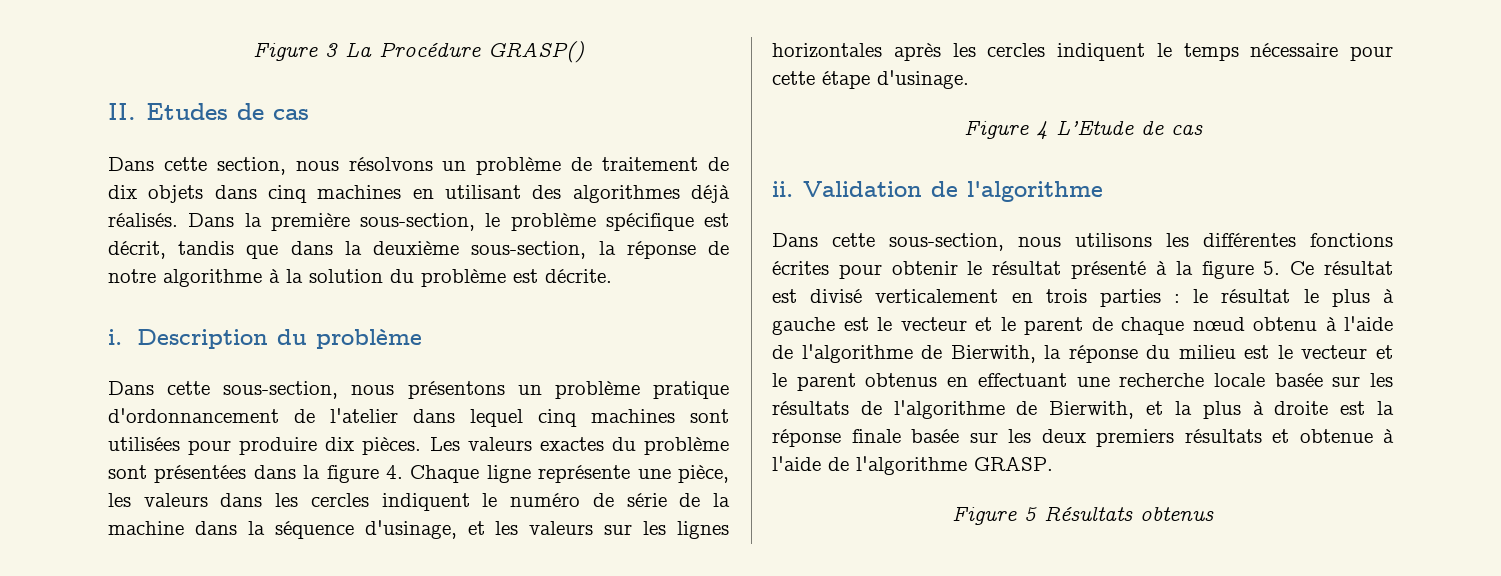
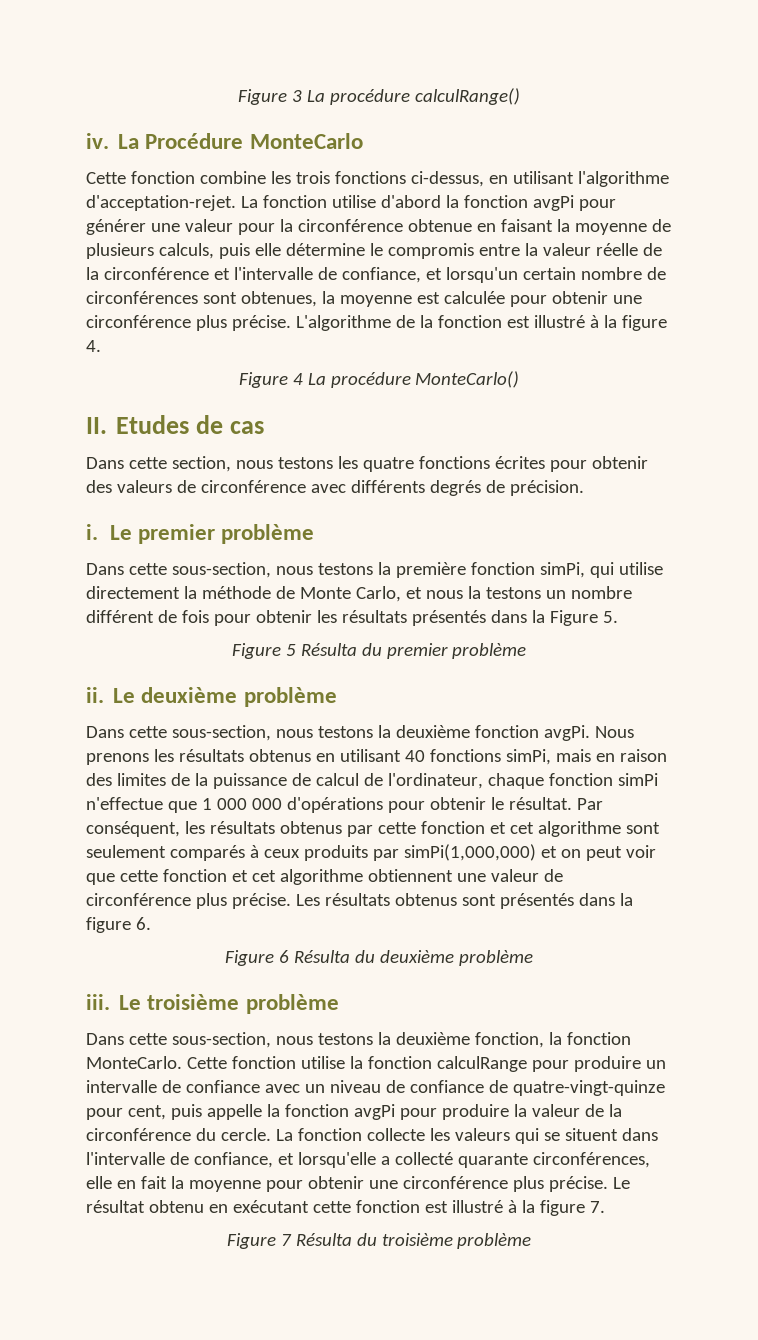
- Figure 3 La Procédure GRASP()
+ Figure 3 La procédure calculRange()
+ iv. La Procédure MonteCarlo
+ Cette fonction combine les trois fonctions ci-dessus, en utilisant l'algorithme d'acceptation-rejet. La fonction utilise d'abord la fonction avgPi pour générer une valeur pour la circonférence obtenue en faisant la moyenne de plusieurs calculs, puis elle détermine le compromis entre la valeur réelle de la circonférence et l'intervalle de confiance, et lorsqu'un certain nombre de circonférences sont obtenues, la moyenne est calculée pour obtenir une circonférence plus précise. L'algorithme de la fonction est illustré à la figure 4.
+ Figure 4 La procédure MonteCarlo()
- Dans cette section, nous résolvons un problème de traitement de dix objets dans cinq machines en utilisant des algorithmes déjà réalisés. Dans la première sous-section, le problème spécifique est décrit, tandis que dans la deuxième sous-section, la réponse de notre algorithme à la solution du problème est décrite.
+ Dans cette section, nous testons les quatre fonctions écrites pour obtenir des valeurs de circonférence avec différents degrés de précision.
- Description du problème
- Dans cette sous-section, nous présentons un problème pratique d'ordonnancement de l'atelier dans lequel cinq machines sont utilisées pour produire dix pièces. Les valeurs exactes du problème sont présentées dans la figure 4. Chaque ligne représente une pièce, les valeurs dans les cercles indiquent le numéro de série de la machine dans la séquence d'usinage, et les valeurs sur les lignes horizontales après les cercles indiquent le temps nécessaire pour cette étape d'usinage.
- Figure 4 L’Etude de cas
- ii. Validation de l'algorithme
- Dans cette sous-section, nous utilisons les différentes fonctions écrites pour obtenir le résultat présenté à la figure 5. Ce résultat est divisé verticalement en trois parties : le résultat le plus à gauche est le vecteur et le parent de chaque nœud obtenu à l'aide de l'algorithme de Bierwith, la réponse du milieu est le vecteur et le parent obtenus en effectuant une recherche locale basée sur les résultats de l'algorithme de Bierwith, et la plus à droite est la réponse finale basée sur les deux premiers résultats et obtenue à l'aide de l'algorithme GRASP.
- Figure 5 Résultats obtenus
+ Le premier problème
+ Dans cette sous-section, nous testons la première fonction simPi, qui utilise directement la méthode de Monte Carlo, et nous la testons un nombre différent de fois pour obtenir les résultats présentés dans la Figure 5.
+ Figure 5 Résulta du premier problème
+ ii. Le deuxième problème
+ Dans cette sous-section, nous testons la deuxième fonction avgPi. Nous prenons les résultats obtenus en utilisant 40 fonctions simPi, mais en raison des limites de la puissance de calcul de l'ordinateur, chaque fonction simPi n'effectue que 1 000 000 d'opérations pour obtenir le résultat. Par conséquent, les résultats obtenus par cette fonction et cet algorithme sont seulement comparés à ceux produits par simPi(1,000,000) et on peut voir que cette fonction et cet algorithme obtiennent une valeur de circonférence plus précise. Les résultats obtenus sont présentés dans la figure 6.
+ Figure 6 Résulta du deuxième problème
+ iii. Le troisième problème
+ Dans cette sous-section, nous testons la deuxième fonction, la fonction MonteCarlo. Cette fonction utilise la fonction calculRange pour produire un intervalle de confiance avec un niveau de confiance de quatre-vingt-quinze pour cent, puis appelle la fonction avgPi pour produire la valeur de la circonférence du cercle. La fonction collecte les valeurs qui se situent dans l'intervalle de confiance, et lorsqu'elle a collecté quarante circonférences, elle en fait la moyenne pour obtenir une circonférence plus précise. Le résultat obtenu en exécutant cette fonction est illustré à la figure 7.
+ Figure 7 Résulta du troisième problème

